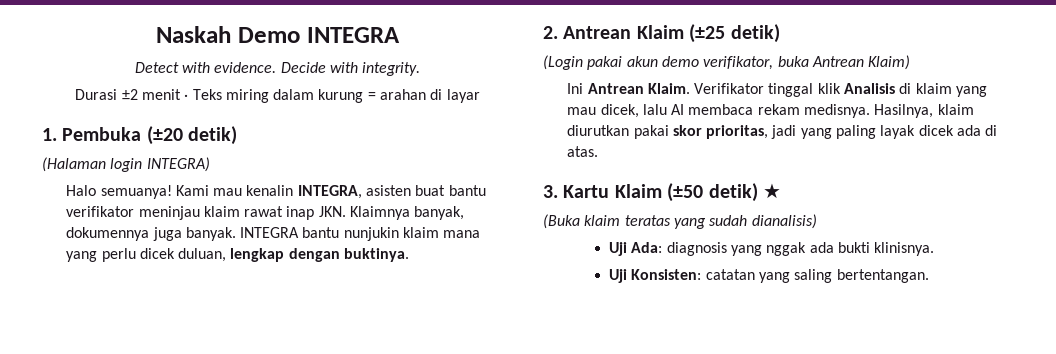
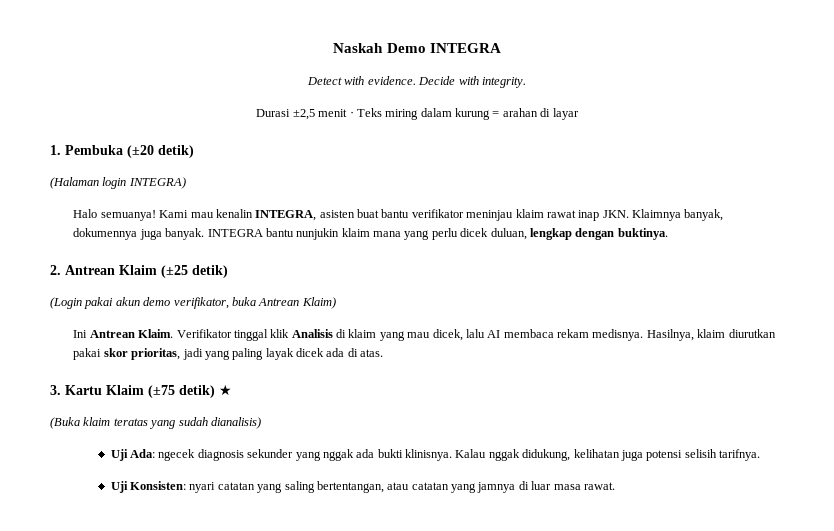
- Durasi ±2 menit · Teks miring dalam kurung = arahan di layar
+ Durasi ±2,5 menit · Teks miring dalam kurung = arahan di layar
- 3. Kartu Klaim (±50 detik) ★
+ 3. Kartu Klaim (±75 detik) ★
- Uji Ada: diagnosis yang nggak ada bukti klinisnya.
+ Uji Ada: ngecek diagnosis sekunder yang nggak ada bukti klinisnya. Kalau nggak didukung, kelihatan juga potensi selisih tarifnya.
- Uji Konsisten: catatan yang saling bertentangan.
+ Uji Konsisten: nyari catatan yang saling bertentangan, atau catatan yang jamnya di luar masa rawat.

